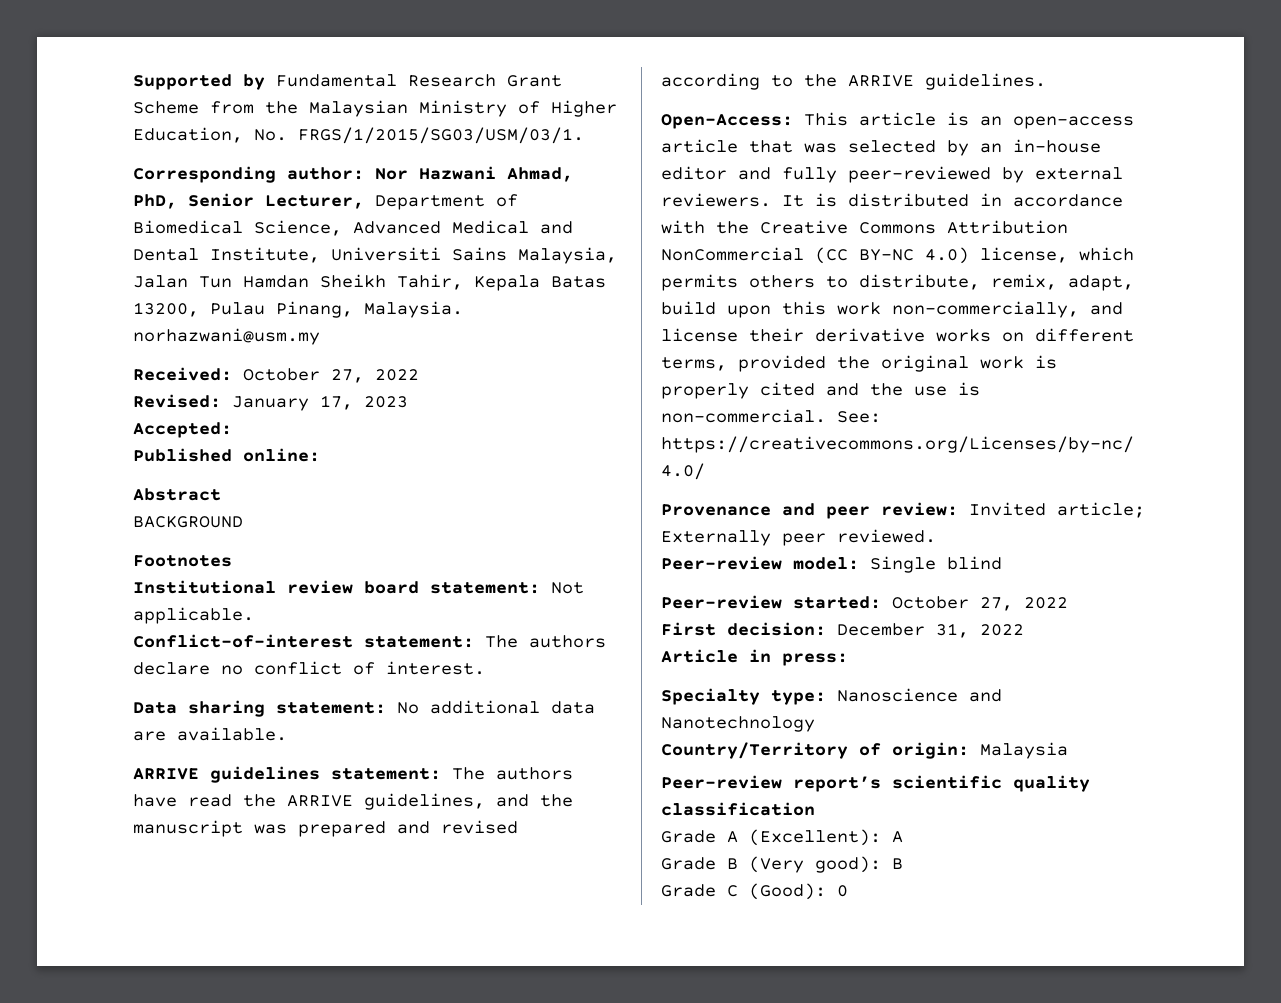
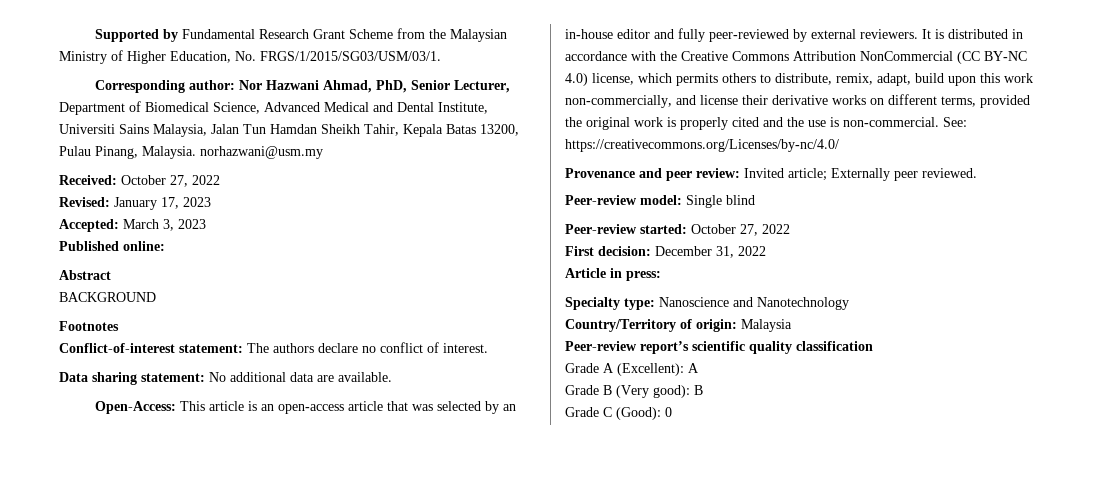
- Accepted:
+ Accepted: March 3, 2023
- Institutional review board statement: Not applicable.
- ARRIVE guidelines statement: The authors have read the ARRIVE guidelines, and the manuscript was prepared and revised according to the ARRIVE guidelines.

